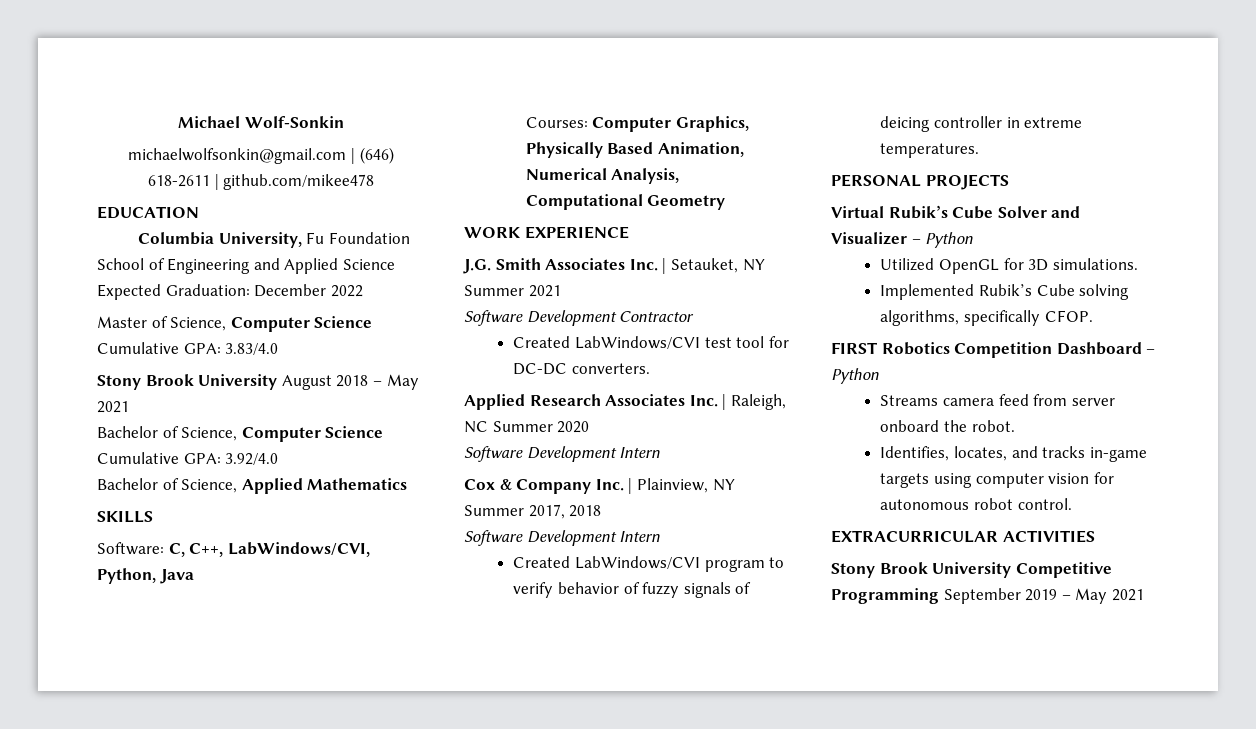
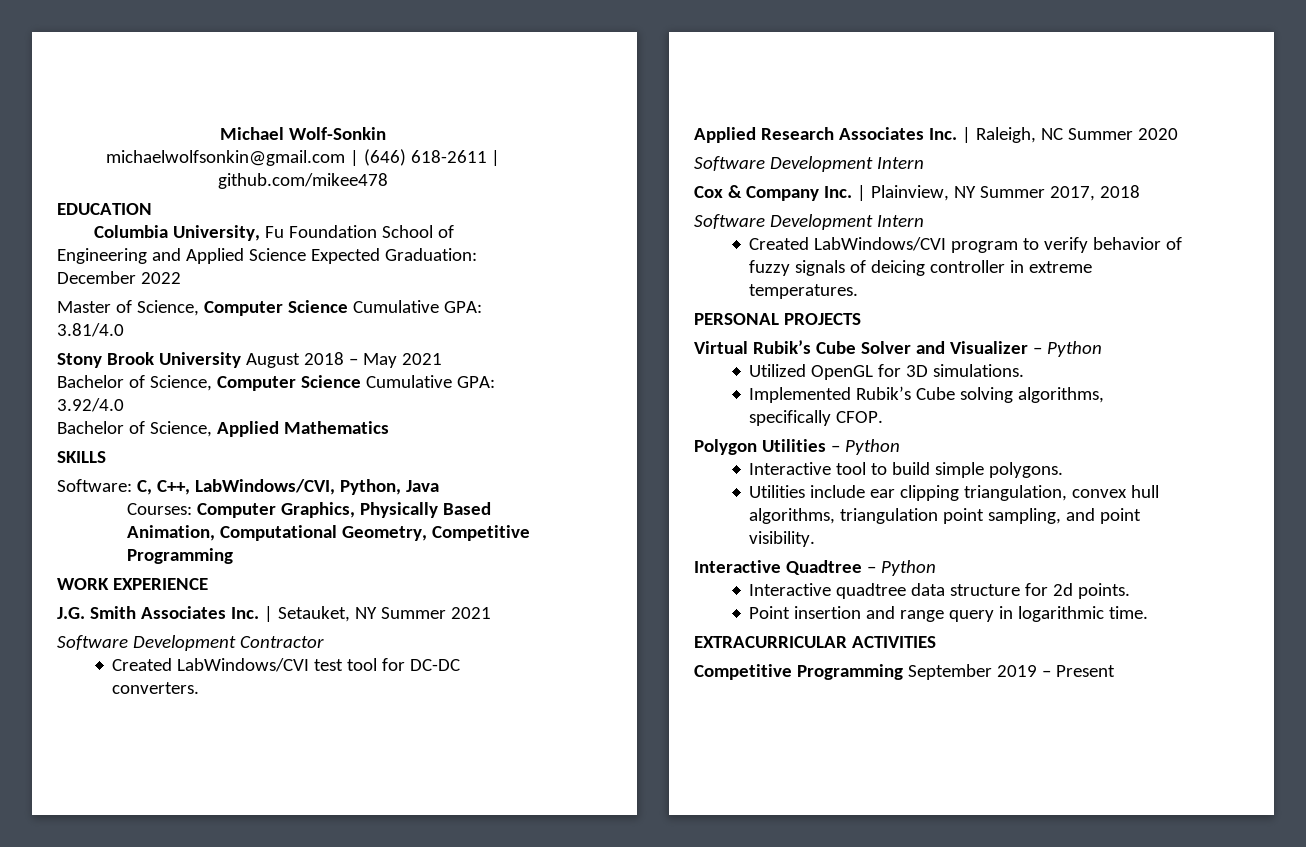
- Master of Science, Computer Science Cumulative GPA: 3.83/4.0
+ Master of Science, Computer Science Cumulative GPA: 3.81/4.0
- Courses: Computer Graphics, Physically Based Animation, Numerical Analysis, Computational Geometry
+ Courses: Computer Graphics, Physically Based Animation, Computational Geometry, Competitive Programming
- FIRST Robotics Competition Dashboard – Python
- Streams camera feed from server onboard the robot.
- Identifies, locates, and tracks in-game targets using computer vision for autonomous robot control.
+ Polygon Utilities – Python
+ Interactive tool to build simple polygons.
+ Utilities include ear clipping triangulation, convex hull algorithms, triangulation point sampling, and point visibility.
+ Interactive Quadtree – Python
+ Interactive quadtree data structure for 2d points.
+ Point insertion and range query in logarithmic time.
- Stony Brook University Competitive Programming September 2019 – May 2021
+ Competitive Programming September 2019 – Present

